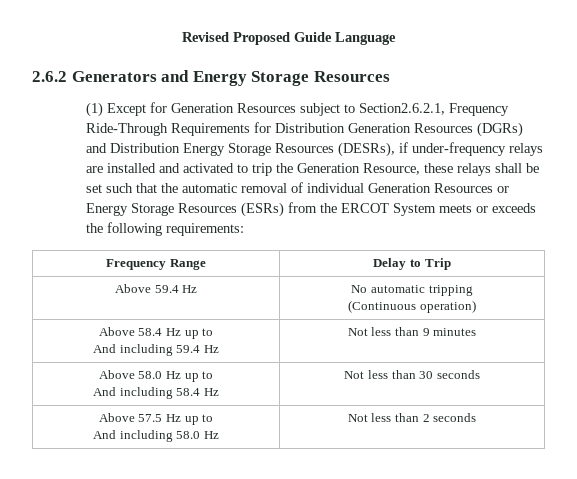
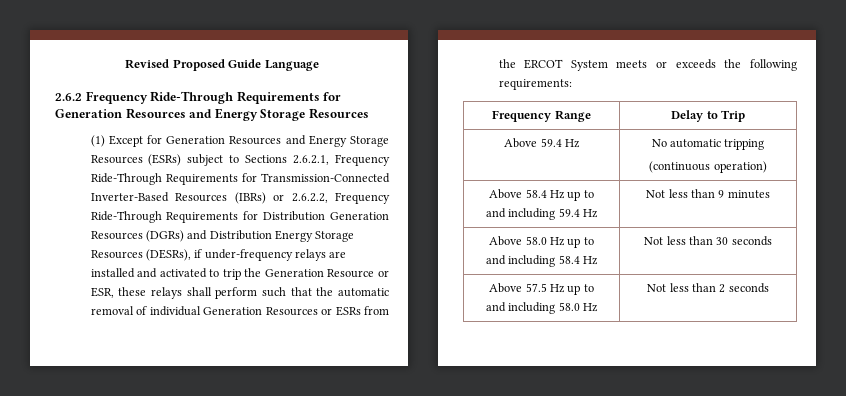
- 2.6.2 Generators and Energy Storage Resources
+ 2.6.2 Frequency Ride-Through Requirements for Generation Resources and Energy Storage Resources
- (1) Except for Generation Resources subject to Section2.6.2.1, Frequency Ride-Through Requirements for Distribution Generation Resources (DGRs) and Distribution Energy Storage Resources (DESRs), if under-frequency relays are installed and activated to trip the Generation Resource, these relays shall be set such that the automatic removal of individual Generation Resources or Energy Storage Resources (ESRs) from the ERCOT System meets or exceeds the following requirements:
+ (1) Except for Generation Resources and Energy Storage Resources (ESRs) subject to Sections 2.6.2.1, Frequency Ride-Through Requirements for Transmission-Connected Inverter-Based Resources (IBRs) or 2.6.2.2, Frequency Ride-Through Requirements for Distribution Generation Resources (DGRs) and Distribution Energy Storage Resources (DESRs), if under-frequency relays are installed and activated to trip the Generation Resource or ESR, these relays shall perform such that the automatic removal of individual Generation Resources or ESRs from the ERCOT System meets or exceeds the following requirements:
  Above 59.4 Hz | No automatic tripping
- (Continuous operation)
+ (continuous operation)
  Above 58.4 Hz up to
- And including 59.4 Hz | Not less than 9 minutes
+ and including 59.4 Hz | Not less than 9 minutes
  Above 58.0 Hz up to
- And including 58.4 Hz | Not less than 30 seconds
+ and including 58.4 Hz | Not less than 30 seconds
  Above 57.5 Hz up to
- And including 58.0 Hz | Not less than 2 seconds
+ and including 58.0 Hz | Not less than 2 seconds

